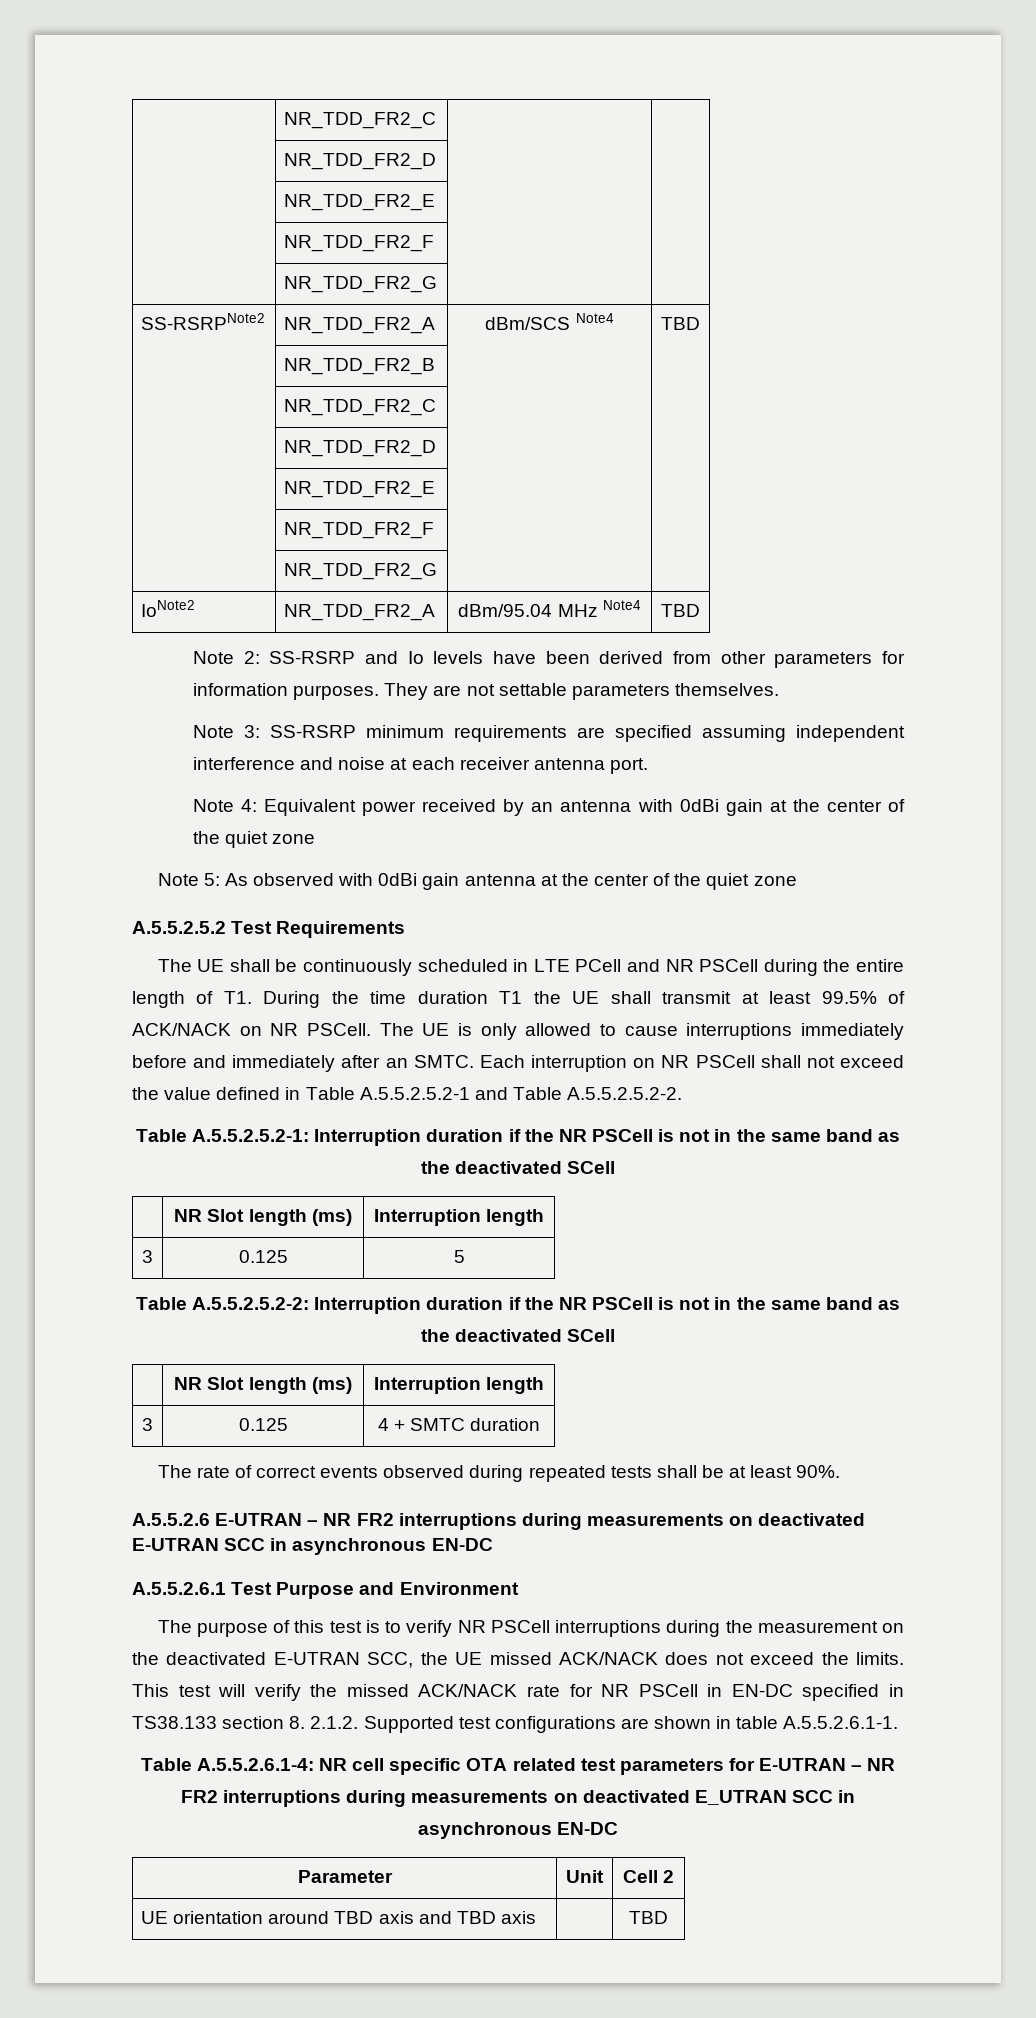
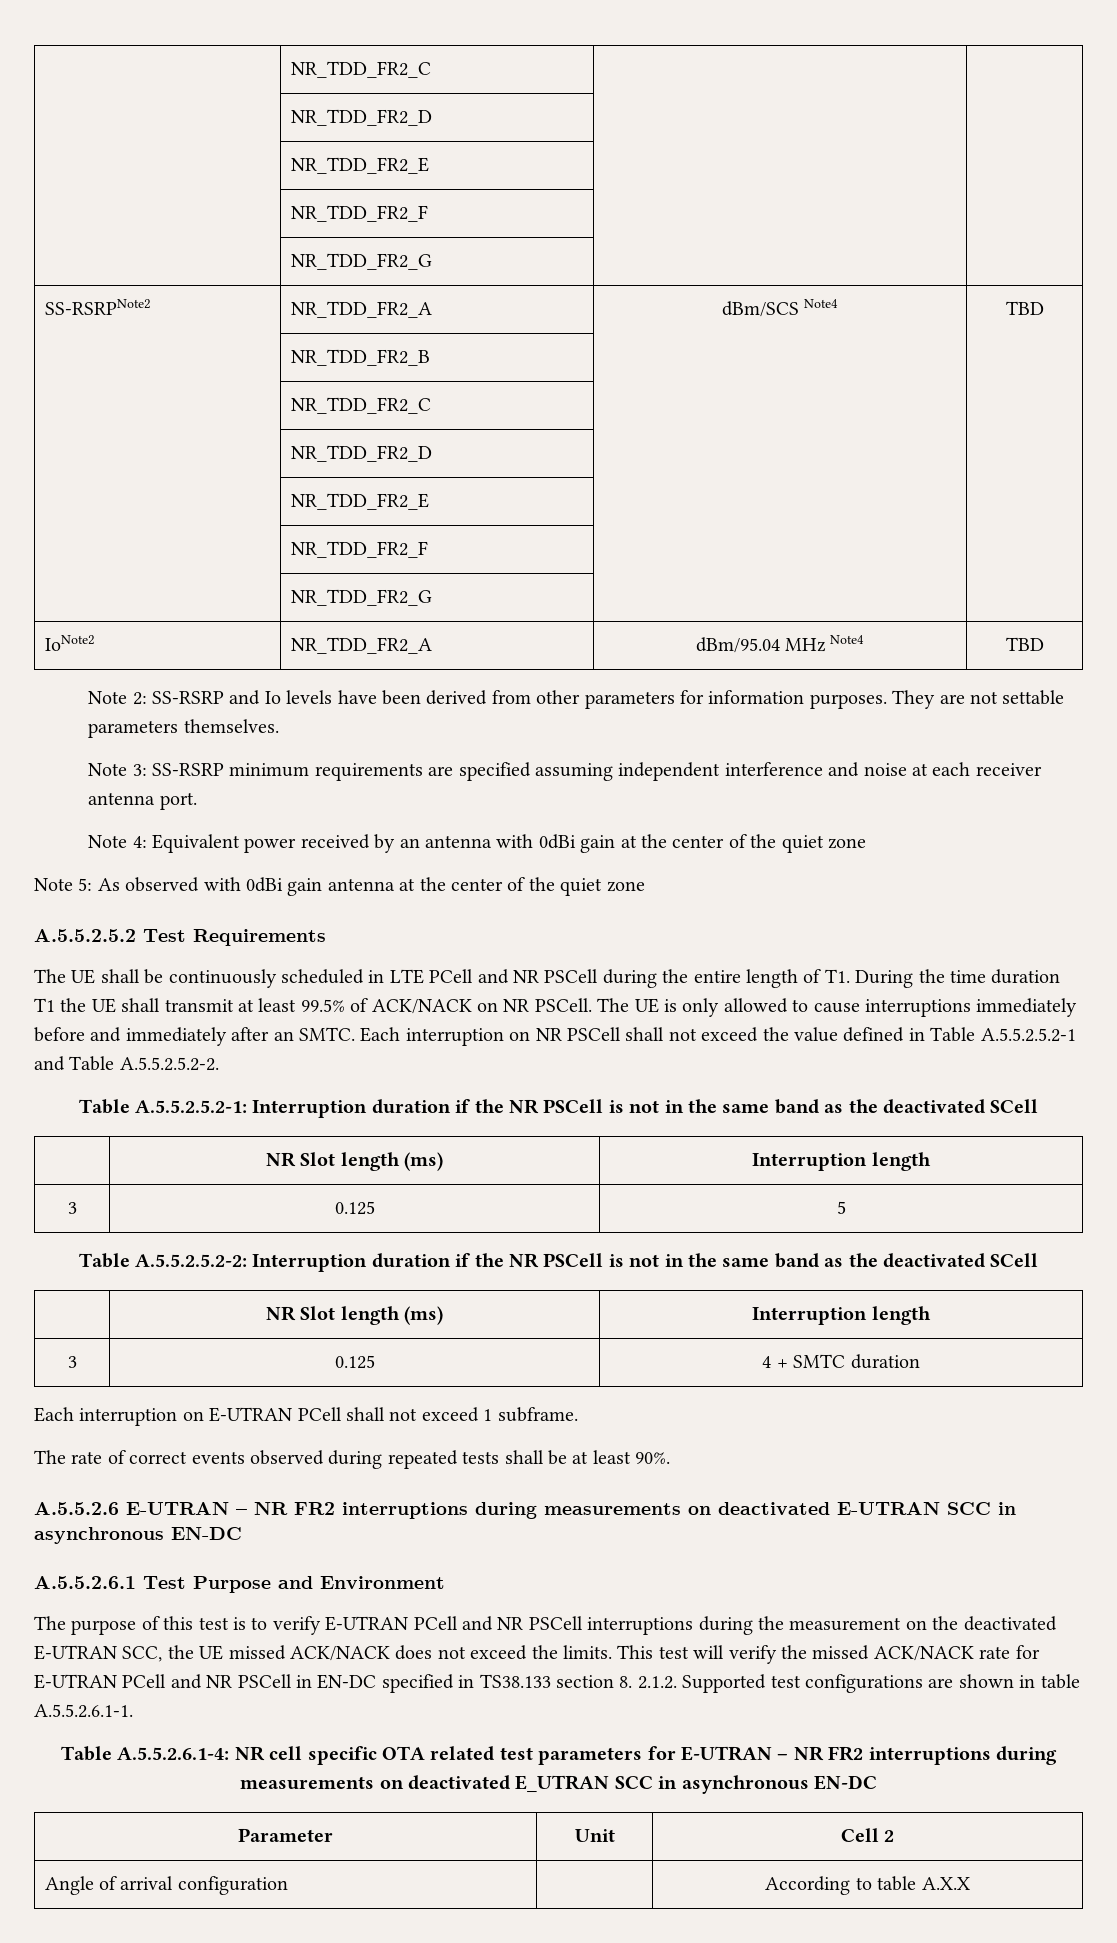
+ Each interruption on E-UTRAN PCell shall not exceed 1 subframe.
- The purpose of this test is to verify NR PSCell interruptions during the measurement on the deactivated E-UTRAN SCC, the UE missed ACK/NACK does not exceed the limits.
+ The purpose of this test is to verify E-UTRAN PCell and NR PSCell interruptions during the measurement on the deactivated E-UTRAN SCC, the UE missed ACK/NACK does not exceed the limits.
- This test will verify the missed ACK/NACK rate for NR PSCell in EN-DC specified in TS38.133 section 8. 2.1.2. Supported test configurations are shown in table A.5.5.2.6.1-1.
+ This test will verify the missed ACK/NACK rate for E-UTRAN PCell and NR PSCell in EN-DC specified in TS38.133 section 8. 2.1.2. Supported test configurations are shown in table A.5.5.2.6.1-1.
- UE orientation around TBD axis and TBD axis | | TBD
+ Angle of arrival configuration | | According to table A.X.X

